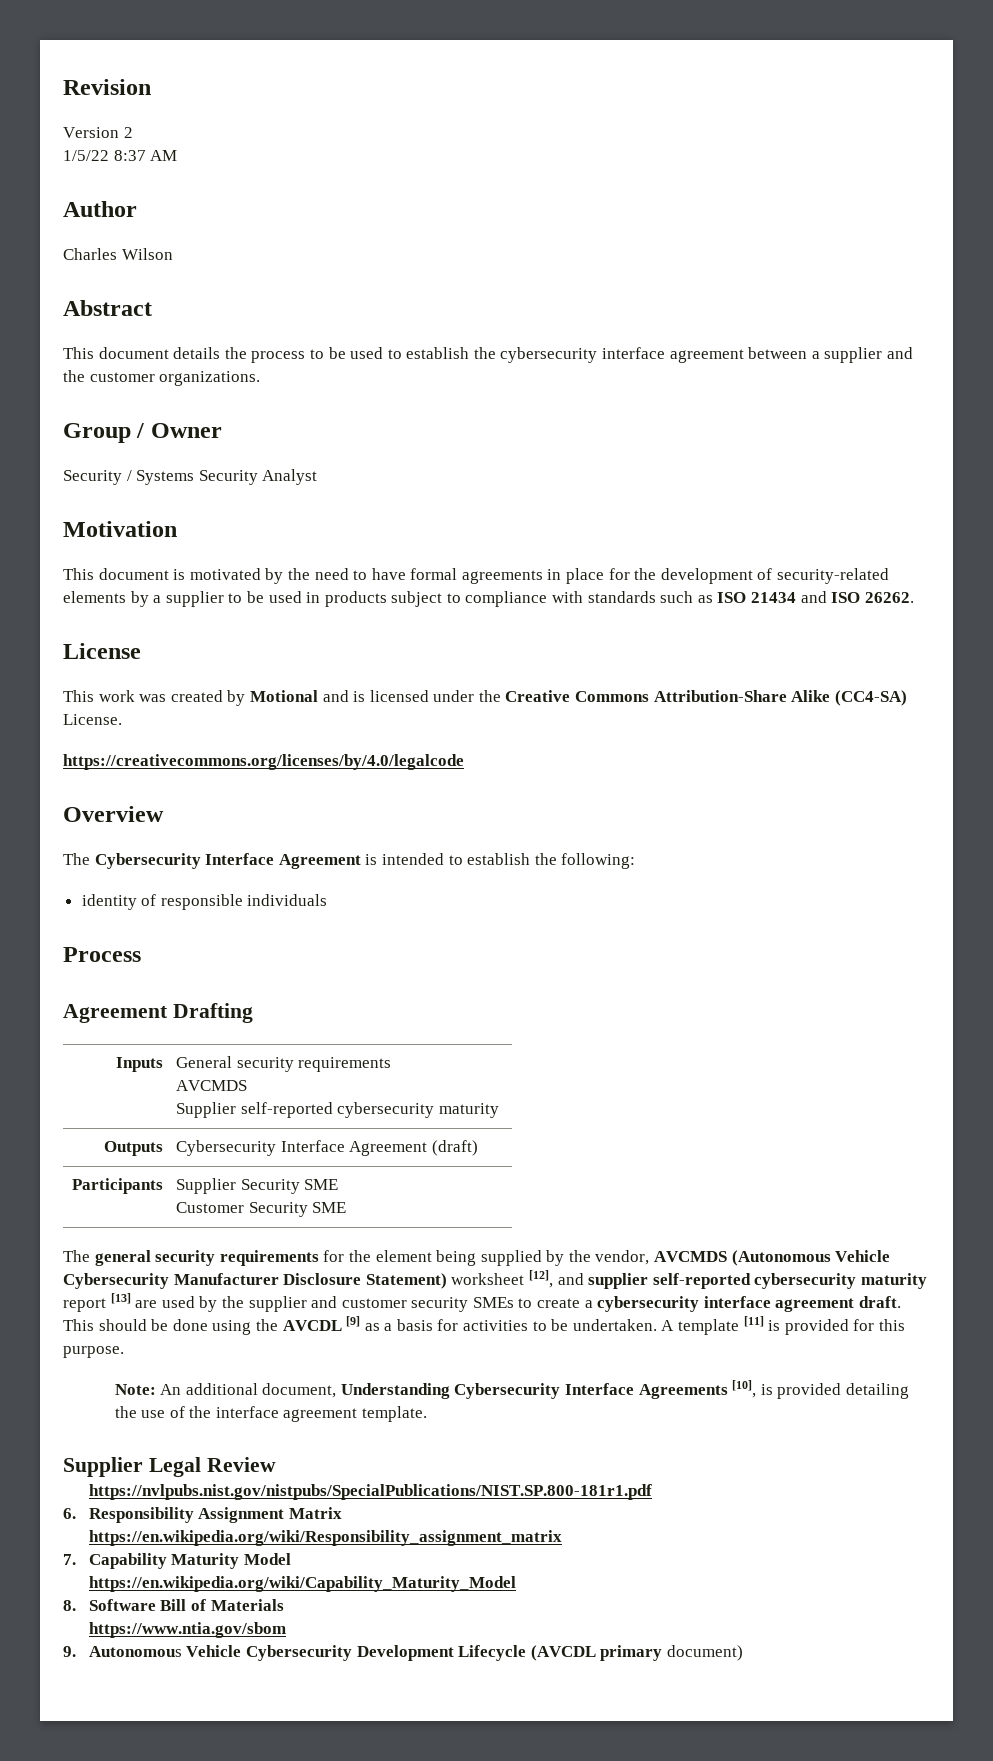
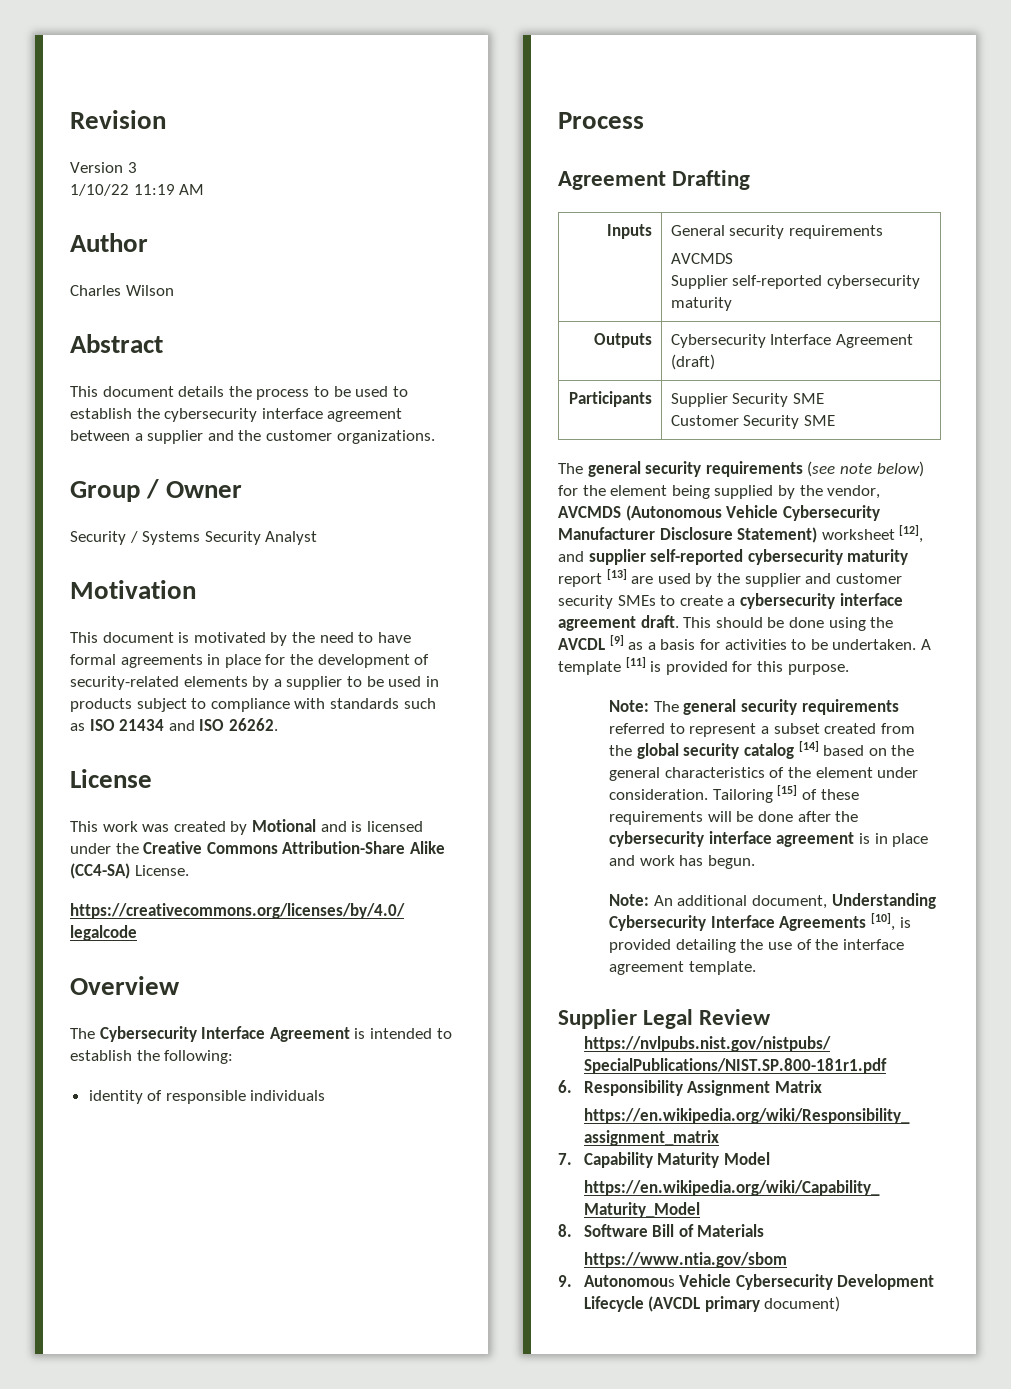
- Version 2
- 1/5/22 8:37 AM
+ Version 3
+ 1/10/22 11:19 AM
- The general security requirements for the element being supplied by the vendor, AVCMDS (Autonomous Vehicle Cybersecurity Manufacturer Disclosure Statement) worksheet [12], and supplier self-reported cybersecurity maturity report [13] are used by the supplier and customer security SMEs to create a cybersecurity interface agreement draft.
+ The general security requirements (see note below) for the element being supplied by the vendor, AVCMDS (Autonomous Vehicle Cybersecurity Manufacturer Disclosure Statement) worksheet [12], and supplier self-reported cybersecurity maturity report [13] are used by the supplier and customer security SMEs to create a cybersecurity interface agreement draft.
+ Note: The general security requirements referred to represent a subset created from the global security catalog [14] based on the general characteristics of the element under consideration. Tailoring [15] of these requirements will be done after the cybersecurity interface agreement is in place and work has begun.

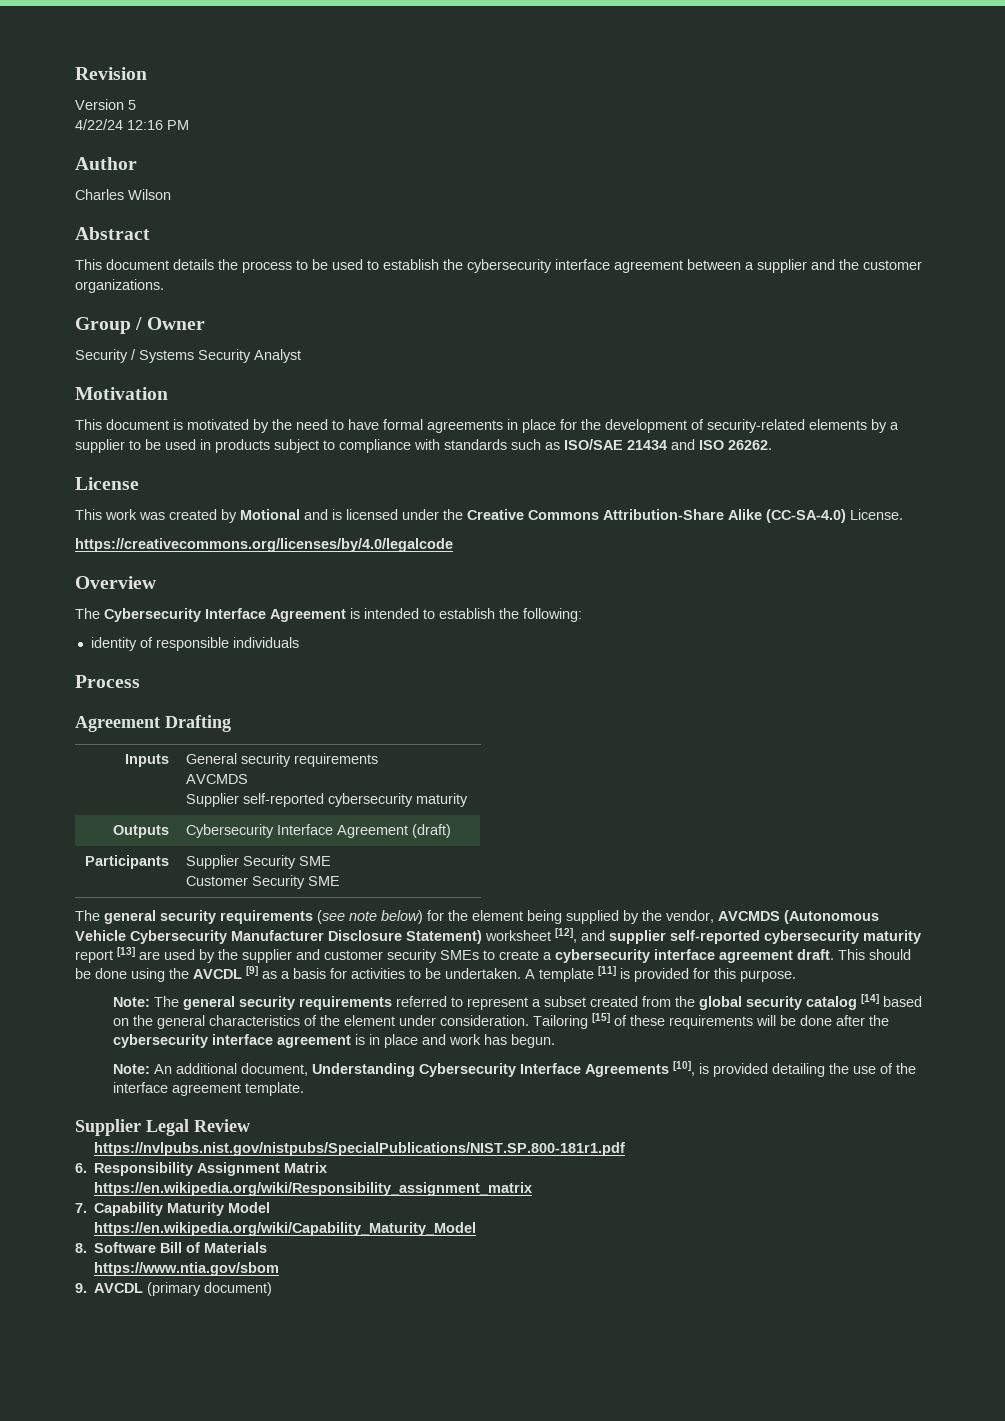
- Version 3
- 1/10/22 11:19 AM
+ Version 5
+ 4/22/24 12:16 PM
- This document is motivated by the need to have formal agreements in place for the development of security-related elements by a supplier to be used in products subject to compliance with standards such as ISO 21434 and ISO 26262.
+ This document is motivated by the need to have formal agreements in place for the development of security-related elements by a supplier to be used in products subject to compliance with standards such as ISO/SAE 21434 and ISO 26262.
- This work was created by Motional and is licensed under the Creative Commons Attribution-Share Alike (CC4-SA) License.
+ This work was created by Motional and is licensed under the Creative Commons Attribution-Share Alike (CC-SA-4.0) License.
- 9. Autonomous Vehicle Cybersecurity Development Lifecycle (AVCDL primary document)
+ 9. AVCDL (primary document)

